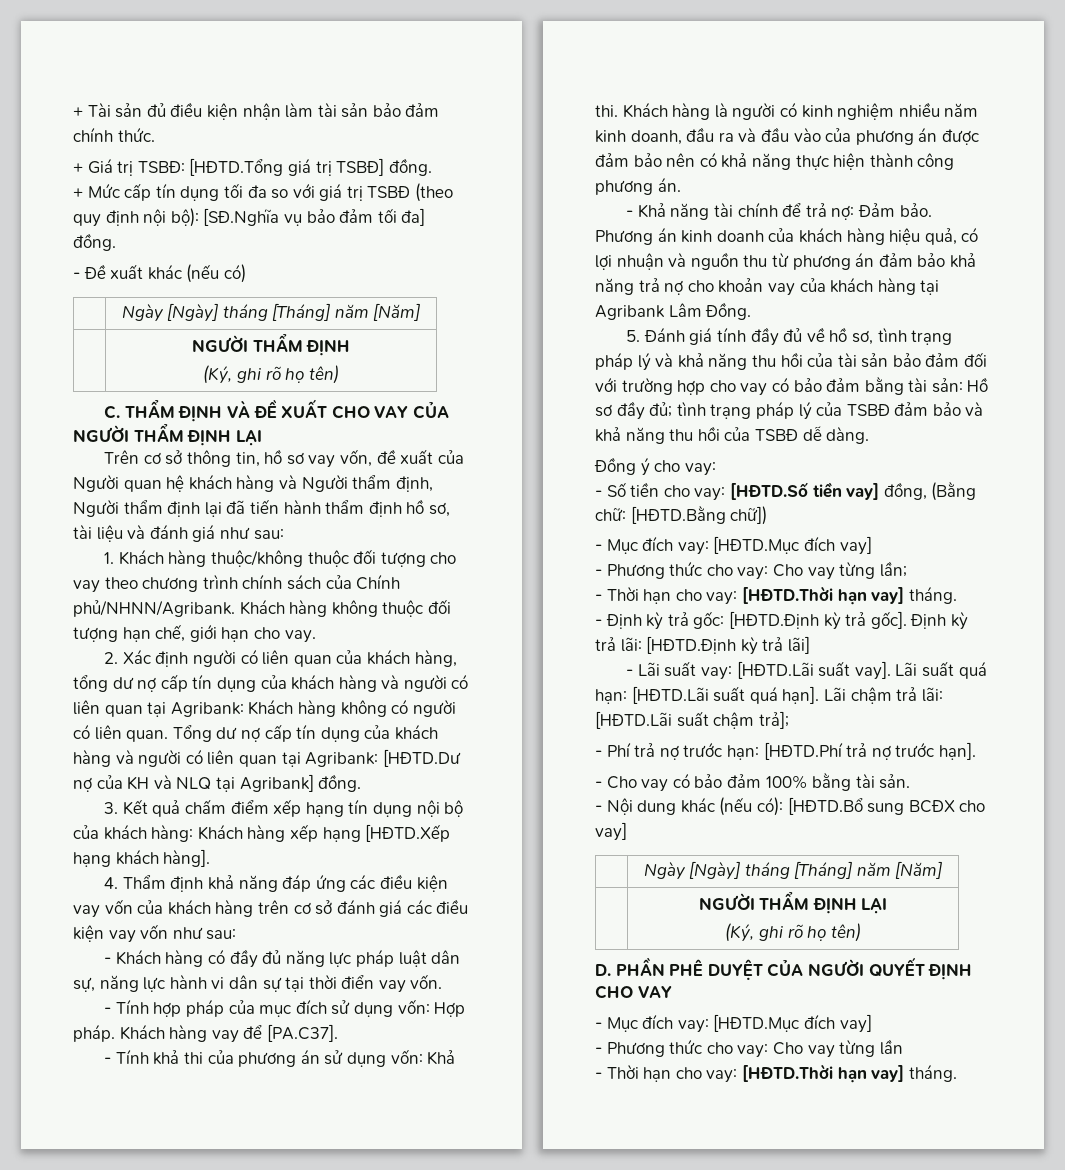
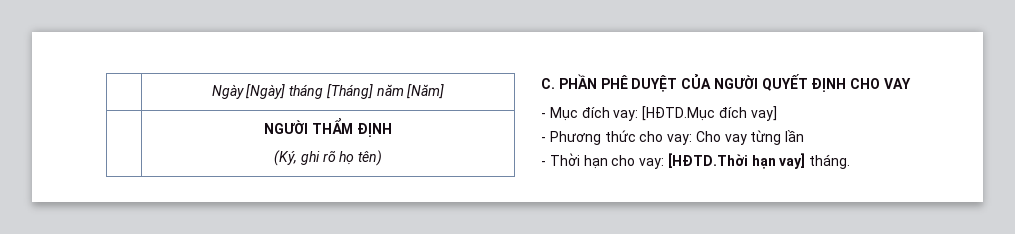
- + Tài sản đủ điều kiện nhận làm tài sản bảo đảm chính thức.
- + Giá trị TSBĐ: [HĐTD.Tổng giá trị TSBĐ] đồng.
- + Mức cấp tín dụng tối đa so với giá trị TSBĐ (theo quy định nội bộ): [SĐ.Nghĩa vụ bảo đảm tối đa] đồng.
- - Đề xuất khác (nếu có)
- C. THẨM ĐỊNH VÀ ĐỀ XUẤT CHO VAY CỦA NGƯỜI THẨM ĐỊNH LẠI
- Trên cơ sở thông tin, hồ sơ vay vốn, đề xuất của Người quan hệ khách hàng và Người thẩm định, Người thẩm định lại đã tiến hành thẩm định hồ sơ, tài liệu và đánh giá như sau:
- 1. Khách hàng thuộc/không thuộc đối tượng cho vay theo chương trình chính sách của Chính phủ/NHNN/Agribank. Khách hàng không thuộc đối tượng hạn chế, giới hạn cho vay.
- 2. Xác định người có liên quan của khách hàng, tổng dư nợ cấp tín dụng của khách hàng và người có liên quan tại Agribank: Khách hàng không có người có liên quan. Tổng dư nợ cấp tín dụng của khách hàng và người có liên quan tại Agribank: [HĐTD.Dư nợ của KH và NLQ tại Agribank] đồng.
- 3. Kết quả chấm điểm xếp hạng tín dụng nội bộ của khách hàng: Khách hàng xếp hạng [HĐTD.Xếp hạng khách hàng].
- 4. Thẩm định khả năng đáp ứng các điều kiện vay vốn của khách hàng trên cơ sở đánh giá các điều kiện vay vốn như sau:
- - Khách hàng có đầy đủ năng lực pháp luật dân sự, năng lực hành vi dân sự tại thời điển vay vốn.
- - Tính hợp pháp của mục đích sử dụng vốn: Hợp pháp. Khách hàng vay để [PA.C37].
- - Tính khả thi của phương án sử dụng vốn: Khả thi. Khách hàng là người có kinh nghiệm nhiều năm kinh doanh, đầu ra và đầu vào của phương án được đảm bảo nên có khả năng thực hiện thành công phương án.
- - Khả năng tài chính để trả nợ: Đảm bảo. Phương án kinh doanh của khách hàng hiệu quả, có lợi nhuận và nguồn thu từ phương án đảm bảo khả năng trả nợ cho khoản vay của khách hàng tại Agribank Lâm Đồng.
- 5. Đánh giá tính đầy đủ về hồ sơ, tình trạng pháp lý và khả năng thu hồi của tài sản bảo đảm đối với trường hợp cho vay có bảo đảm bằng tài sản: Hồ sơ đầy đủ; tình trạng pháp lý của TSBĐ đảm bảo và khả năng thu hồi của TSBĐ dễ dàng.
- Đồng ý cho vay:
- - Số tiền cho vay: [HĐTD.Số tiền vay] đồng, (Bằng chữ: [HĐTD.Bằng chữ])
- - Mục đích vay: [HĐTD.Mục đích vay]
- - Phương thức cho vay: Cho vay từng lần;
- - Thời hạn cho vay: [HĐTD.Thời hạn vay] tháng.
- - Định kỳ trả gốc: [HĐTD.Định kỳ trả gốc]. Định kỳ trả lãi: [HĐTD.Định kỳ trả lãi]
- - Lãi suất vay: [HĐTD.Lãi suất vay]. Lãi suất quá hạn: [HĐTD.Lãi suất quá hạn]. Lãi chậm trả lãi: [HĐTD.Lãi suất chậm trả];
- - Phí trả nợ trước hạn: [HĐTD.Phí trả nợ trước hạn].
- - Cho vay có bảo đảm 100% bằng tài sản.
- - Nội dung khác (nếu có): [HĐTD.Bổ sung BCĐX cho vay]
- | Ngày [Ngày] tháng [Tháng] năm [Năm]
- | NGƯỜI THẨM ĐỊNH LẠI
- (Ký, ghi rõ họ tên)
- D. PHẦN PHÊ DUYỆT CỦA NGƯỜI QUYẾT ĐỊNH CHO VAY
+ C. PHẦN PHÊ DUYỆT CỦA NGƯỜI QUYẾT ĐỊNH CHO VAY

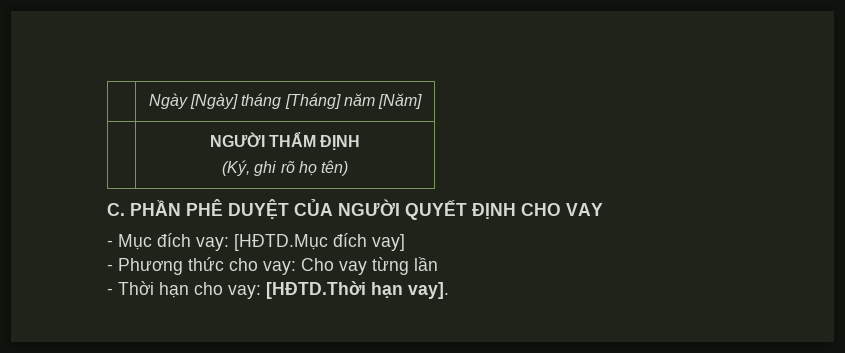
- - Thời hạn cho vay: [HĐTD.Thời hạn vay] tháng.
+ - Thời hạn cho vay: [HĐTD.Thời hạn vay].

